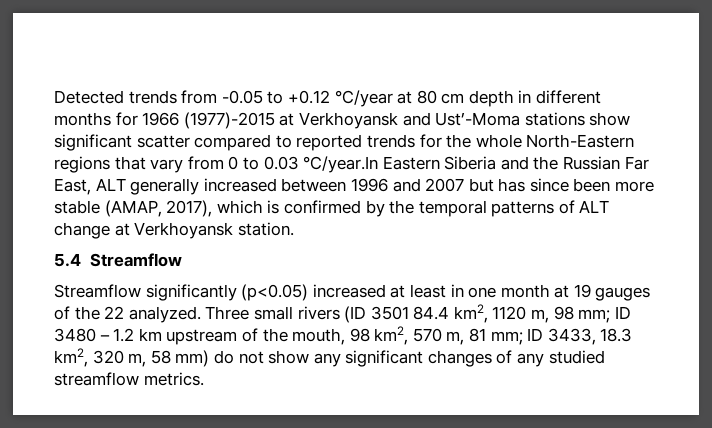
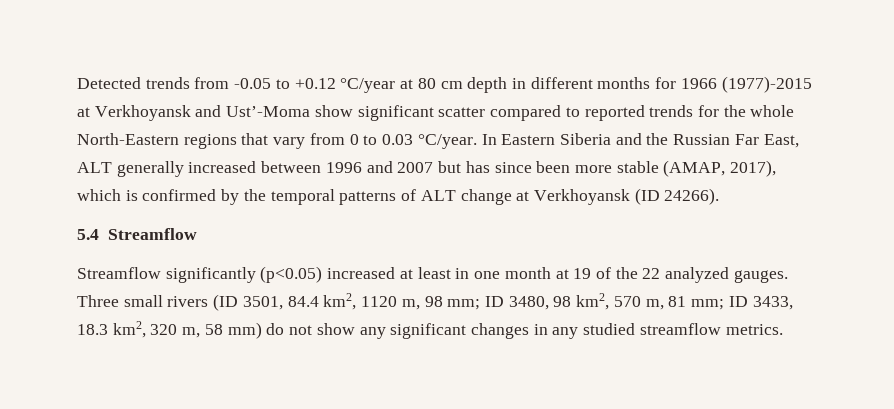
- Detected trends from -0.05 to +0.12 °С/year at 80 cm depth in different months for 1966 (1977)-2015 at Verkhoyansk and Ust’-Moma stations show significant scatter compared to reported trends for the whole North-Eastern regions that vary from 0 to 0.03 °С/year.In Eastern Siberia and the Russian Far East, ALT generally increased between 1996 and 2007 but has since been more stable (AMAP, 2017), which is confirmed by the temporal patterns of ALT change at Verkhoyansk station.
+ Detected trends from -0.05 to +0.12 °С/year at 80 cm depth in different months for 1966 (1977)-2015 at Verkhoyansk and Ust’-Moma show significant scatter compared to reported trends for the whole North-Eastern regions that vary from 0 to 0.03 °С/year. In Eastern Siberia and the Russian Far East, ALT generally increased between 1996 and 2007 but has since been more stable (AMAP, 2017), which is confirmed by the temporal patterns of ALT change at Verkhoyansk (ID 24266).
- Streamflow significantly (p<0.05) increased at least in one month at 19 gauges of the 22 analyzed.
+ Streamflow significantly (p<0.05) increased at least in one month at 19 of the 22 analyzed gauges.
- Three small rivers (ID 3501 84.4 km2, 1120 m, 98 mm; ID 3480 – 1.2 km upstream of the mouth, 98 km2, 570 m, 81 mm; ID 3433, 18.3 km2, 320 m, 58 mm) do not show any significant changes of any studied streamflow metrics.
+ Three small rivers (ID 3501, 84.4 km2, 1120 m, 98 mm; ID 3480, 98 km2, 570 m, 81 mm; ID 3433, 18.3 km2, 320 m, 58 mm) do not show any significant changes in any studied streamflow metrics.

